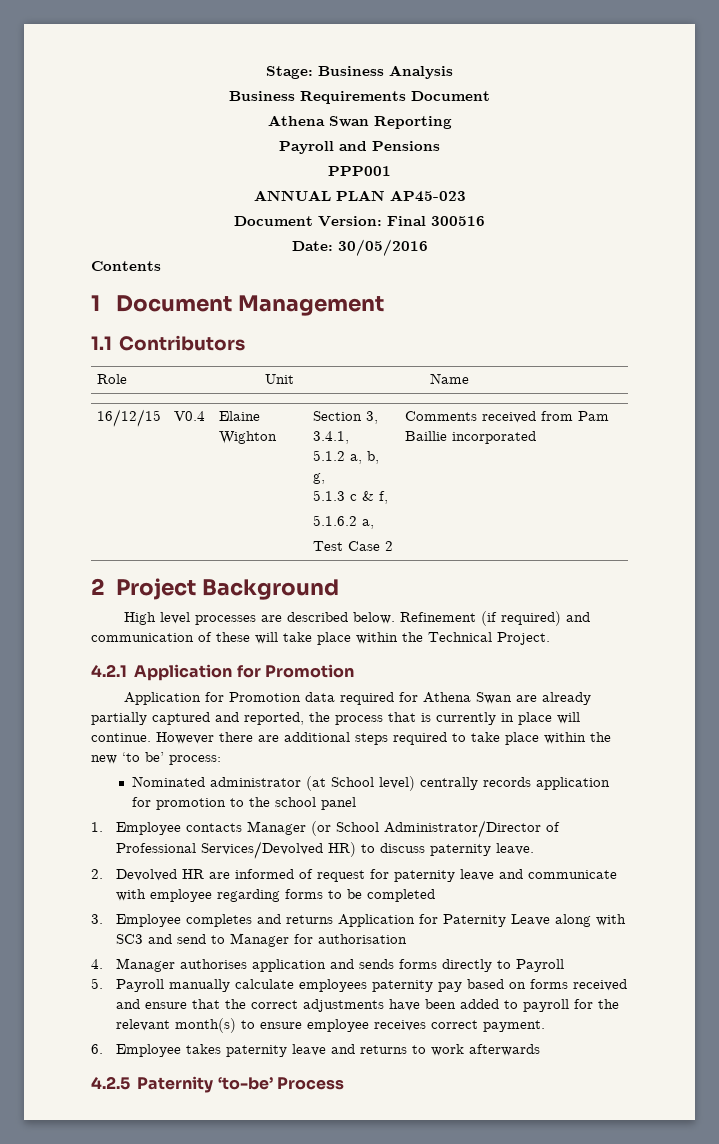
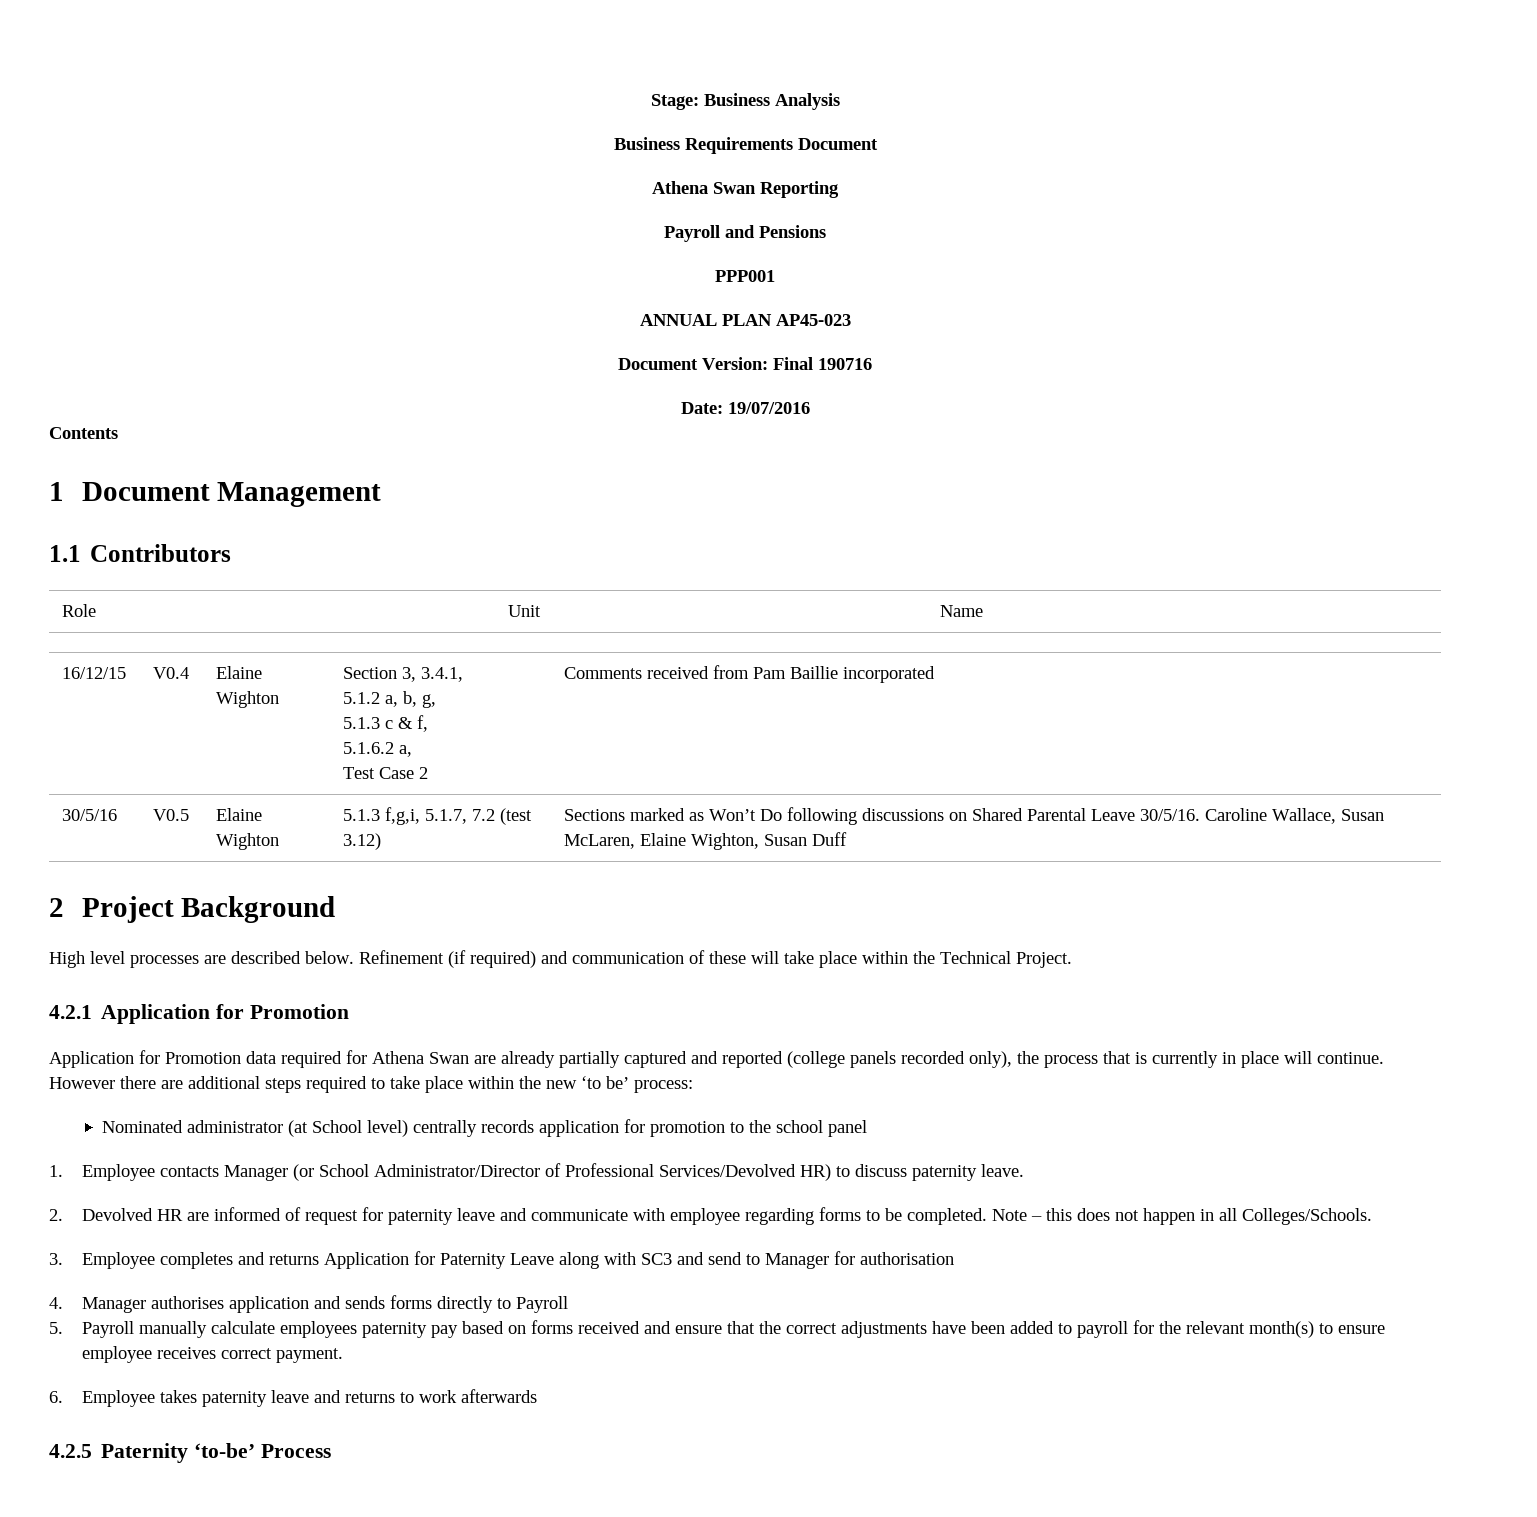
- Document Version: Final 300516
+ Document Version: Final 190716
- Date: 30/05/2016
+ Date: 19/07/2016
+ 30/5/16 | V0.5 | Elaine Wighton | 5.1.3 f,g,i, 5.1.7, 7.2 (test 3.12) | Sections marked as Won’t Do following discussions on Shared Parental Leave 30/5/16. Caroline Wallace, Susan McLaren, Elaine Wighton, Susan Duff
- Application for Promotion data required for Athena Swan are already partially captured and reported, the process that is currently in place will continue.
+ Application for Promotion data required for Athena Swan are already partially captured and reported (college panels recorded only), the process that is currently in place will continue.
- 2. Devolved HR are informed of request for paternity leave and communicate with employee regarding forms to be completed
+ 2. Devolved HR are informed of request for paternity leave and communicate with employee regarding forms to be completed. Note – this does not happen in all Colleges/Schools.

